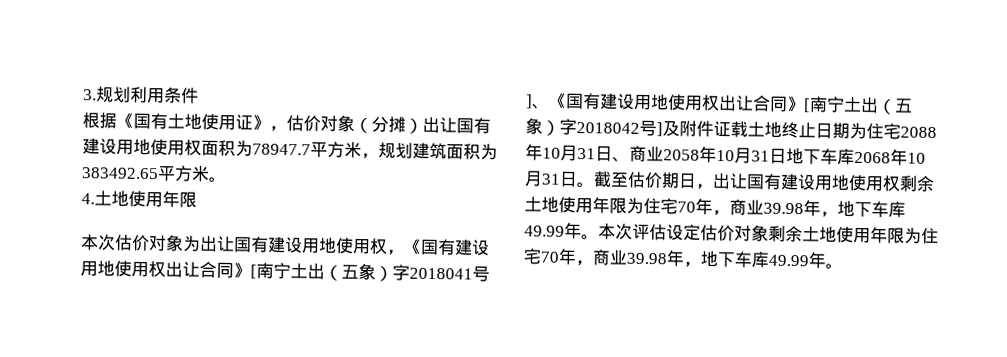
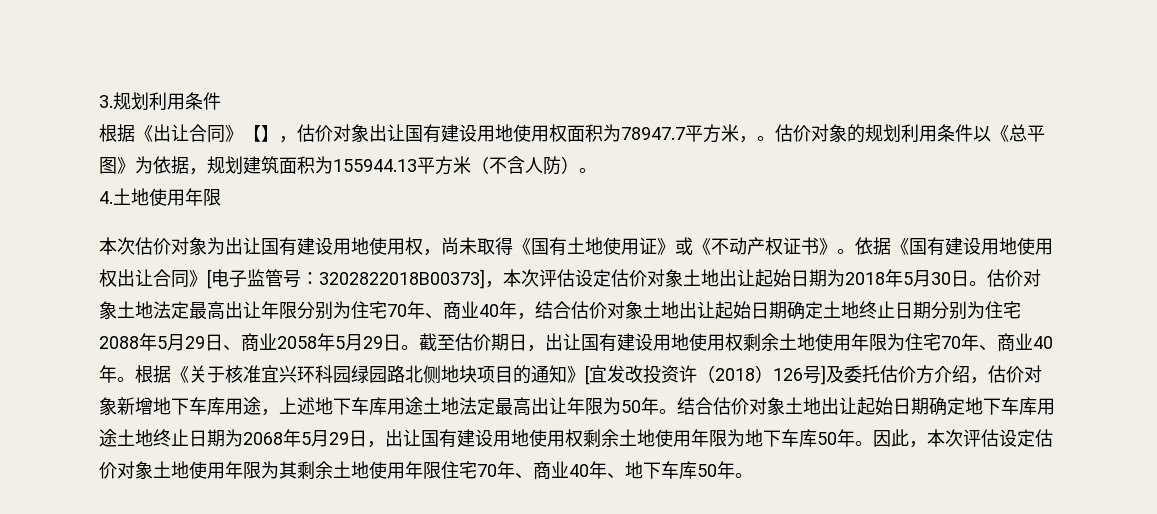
- 根据《国有土地使用证》，估价对象（分摊）出让国有建设用地使用权面积为78947.7平方米，规划建筑面积为383492.65平方米。
+ 根据《出让合同》【】，估价对象出让国有建设用地使用权面积为78947.7平方米，。估价对象的规划利用条件以《总平图》为依据，规划建筑面积为155944.13平方米（不含人防）。
- 本次估价对象为出让国有建设用地使用权，《国有建设用地使用权出让合同》[南宁土出（五象）字2018041号]、《国有建设用地使用权出让合同》[南宁土出（五象）字2018042号]及附件证载土地终止日期为住宅2088年10月31日、商业2058年10月31日地下车库2068年10月31日。
+ 本次估价对象为出让国有建设用地使用权，尚未取得《国有土地使用证》或《不动产权证书》。依据《国有建设用地使用权出让合同》[电子监管号：3202822018B00373]，本次评估设定估价对象土地出让起始日期为2018年5月30日。估价对象土地法定最高出让年限分别为住宅70年、商业40年，结合估价对象土地出让起始日期确定土地终止日期分别为住宅2088年5月29日、商业2058年5月29日。
- 截至估价期日，出让国有建设用地使用权剩余土地使用年限为住宅70年，商业39.98年，地下车库49.99年。本次评估设定估价对象剩余土地使用年限为住宅70年，商业39.98年，地下车库49.99年。
+ 截至估价期日，出让国有建设用地使用权剩余土地使用年限为住宅70年、商业40年。根据《关于核准宜兴环科园绿园路北侧地块项目的通知》[宜发改投资许（2018）126号]及委托估价方介绍，估价对象新增地下车库用途，上述地下车库用途土地法定最高出让年限为50年。结合估价对象土地出让起始日期确定地下车库用途土地终止日期为2068年5月29日，出让国有建设用地使用权剩余土地使用年限为地下车库50年。因此，本次评估设定估价对象土地使用年限为其剩余土地使用年限住宅70年、商业40年、地下车库50年。

